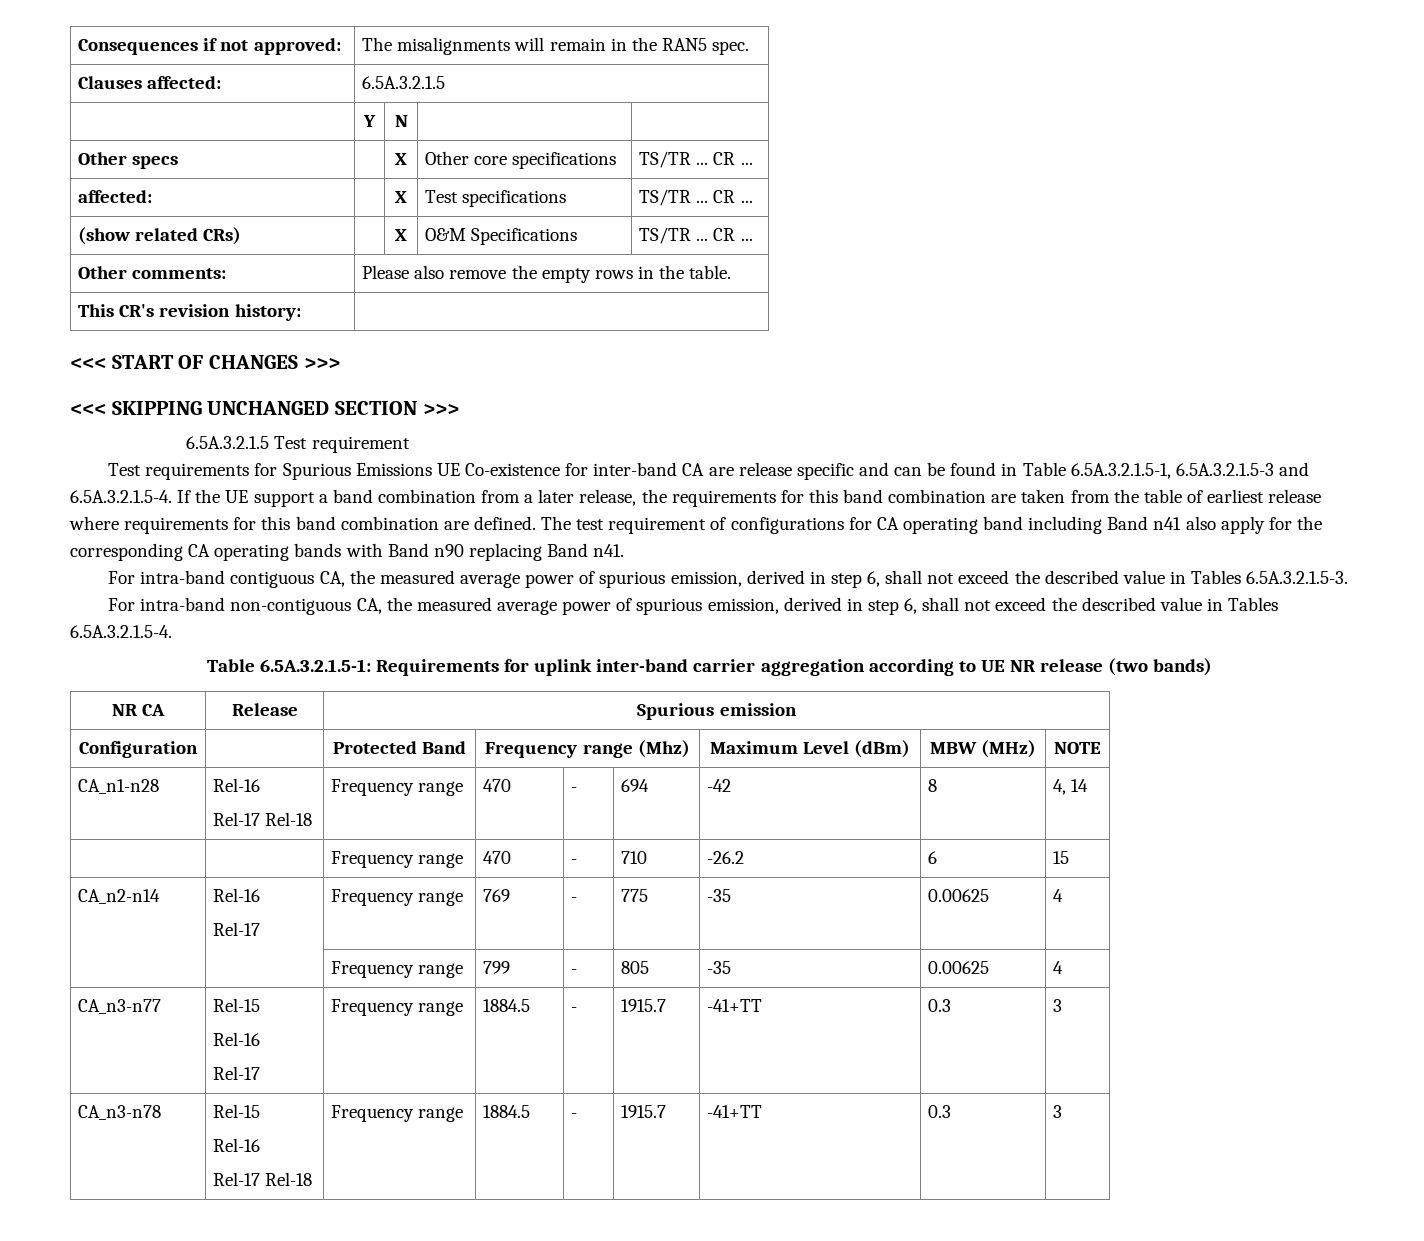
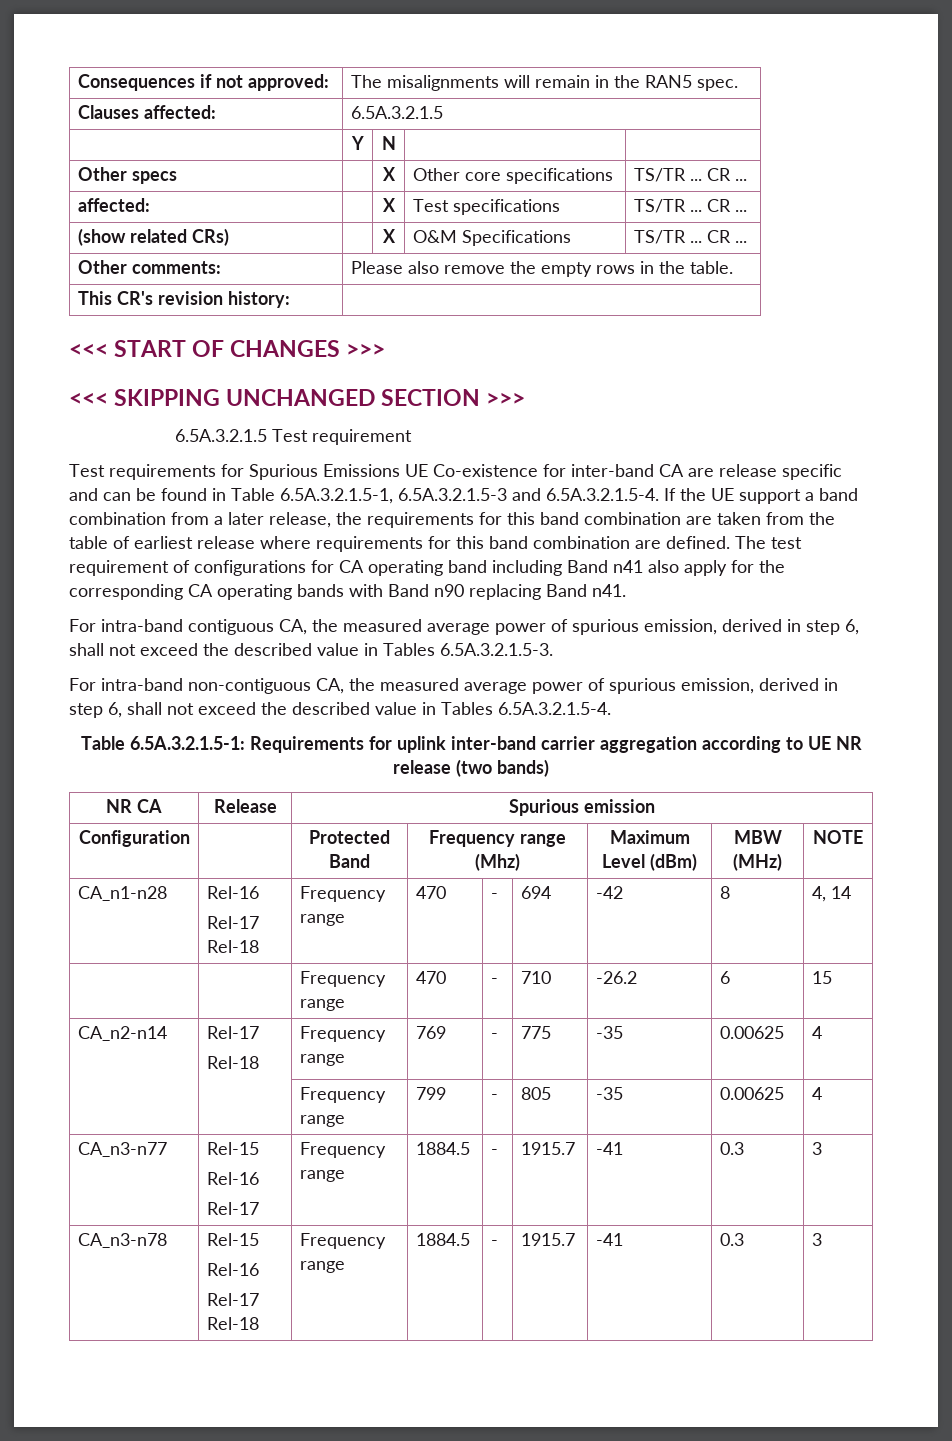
- CA_n2-n14 | Rel-16
- Rel-17 | Frequency range | 769 | - | 775 | -35 | 0.00625 | 4
+ CA_n2-n14 | Rel-17
+ Rel-18 | Frequency range | 769 | - | 775 | -35 | 0.00625 | 4
  CA_n3-n77 | Rel-15
  Rel-16
- Rel-17 | Frequency range | 1884.5 | - | 1915.7 | -41+TT | 0.3 | 3
+ Rel-17 | Frequency range | 1884.5 | - | 1915.7 | -41 | 0.3 | 3
  CA_n3-n78 | Rel-15
  Rel-16
- Rel-17 Rel-18 | Frequency range | 1884.5 | - | 1915.7 | -41+TT | 0.3 | 3
+ Rel-17 Rel-18 | Frequency range | 1884.5 | - | 1915.7 | -41 | 0.3 | 3

